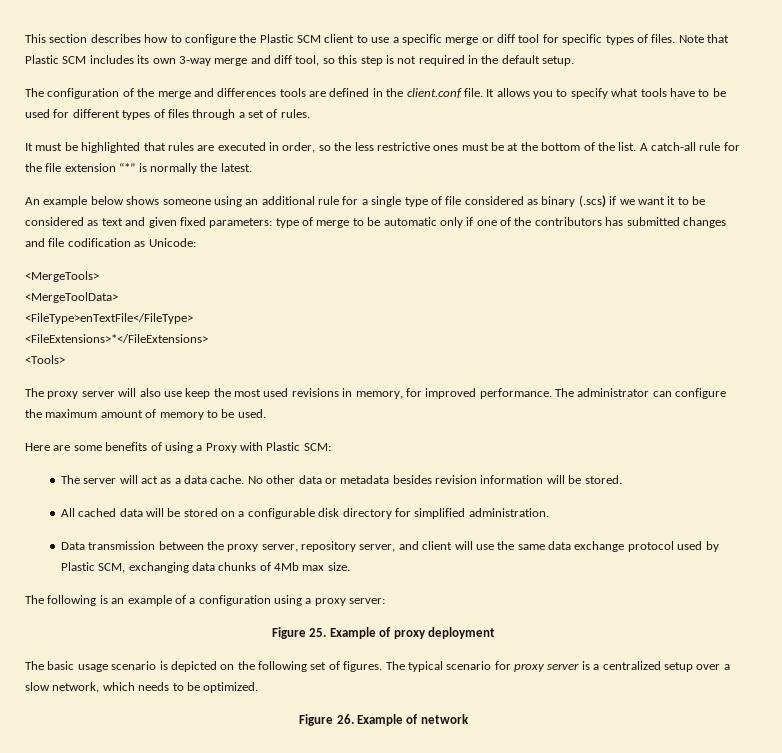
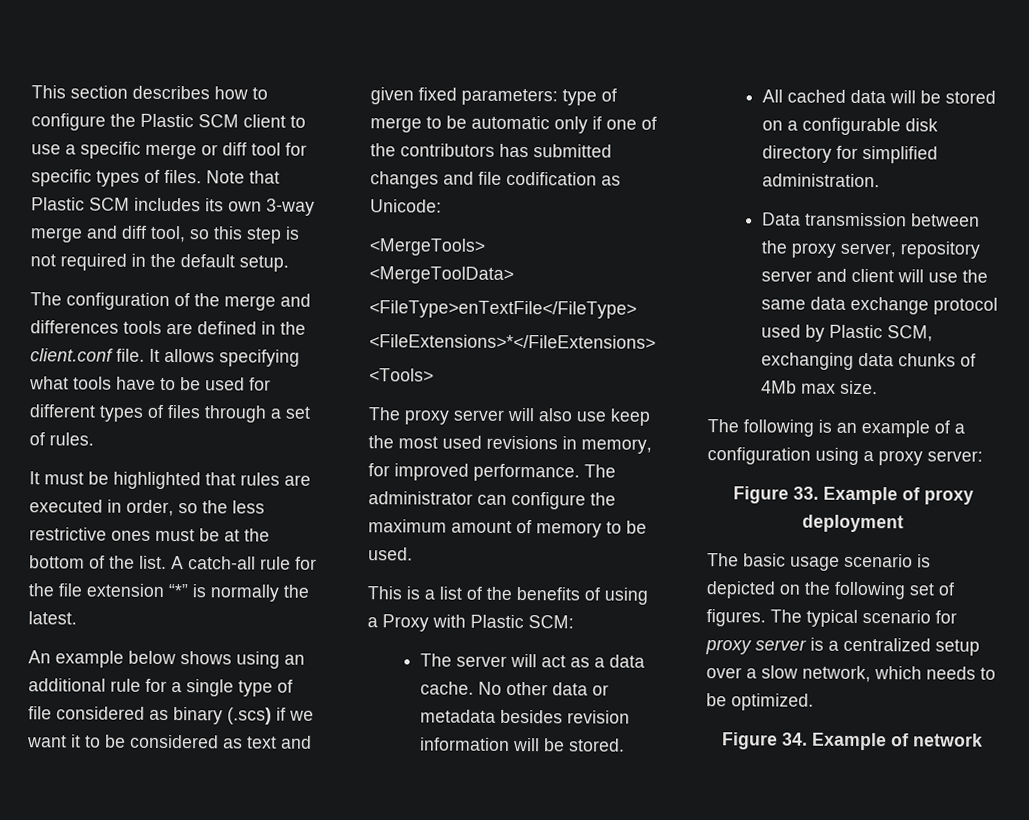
- It allows you to specify what tools have to be used for different types of files through a set of rules.
+ It allows specifying what tools have to be used for different types of files through a set of rules.
- An example below shows someone using an additional rule for a single type of file considered as binary (.scs) if we want it to be considered as text and given fixed parameters: type of merge to be automatic only if one of the contributors has submitted changes and file codification as Unicode:
+ An example below shows using an additional rule for a single type of file considered as binary (.scs) if we want it to be considered as text and given fixed parameters: type of merge to be automatic only if one of the contributors has submitted changes and file codification as Unicode:
- Here are some benefits of using a Proxy with Plastic SCM:
+ This is a list of the benefits of using a Proxy with Plastic SCM:
- Data transmission between the proxy server, repository server, and client will use the same data exchange protocol used by Plastic SCM, exchanging data chunks of 4Mb max size.
+ Data transmission between the proxy server, repository server and client will use the same data exchange protocol used by Plastic SCM, exchanging data chunks of 4Mb max size.
- Figure 25. Example of proxy deployment
+ Figure 33. Example of proxy deployment
- Figure 26. Example of network
+ Figure 34. Example of network

